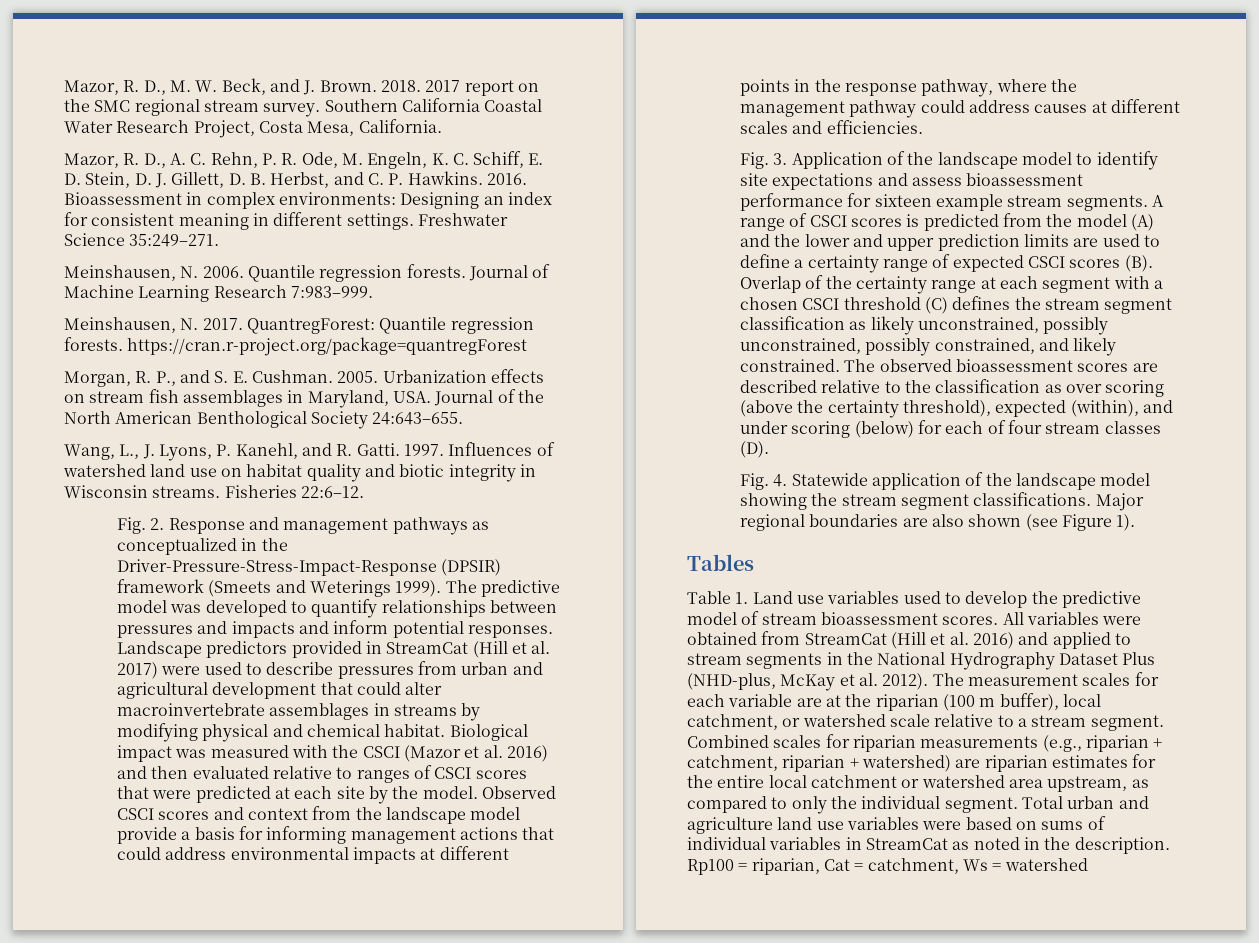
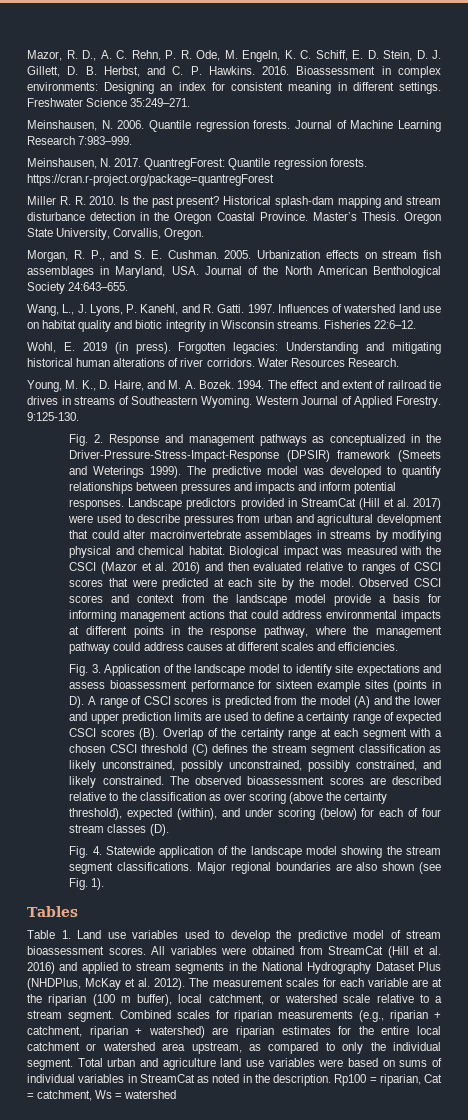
- Mazor, R. D., M. W. Beck, and J. Brown. 2018. 2017 report on the SMC regional stream survey. Southern California Coastal Water Research Project, Costa Mesa, California.
+ Miller R. R. 2010. Is the past present? Historical splash-dam mapping and stream disturbance detection in the Oregon Coastal Province. Master’s Thesis. Oregon State University, Corvallis, Oregon.
+ Wohl, E. 2019 (in press). Forgotten legacies: Understanding and mitigating historical human alterations of river corridors. Water Resources Research.
+ Young, M. K., D. Haire, and M. A. Bozek. 1994. The effect and extent of railroad tie drives in streams of Southeastern Wyoming. Western Journal of Applied Forestry. 9:125-130.
- Fig. 3. Application of the landscape model to identify site expectations and assess bioassessment performance for sixteen example stream segments. A range of CSCI scores is predicted from the model (A) and the lower and upper prediction limits are used to define a certainty range of expected CSCI scores (B). Overlap of the certainty range at each segment with a chosen CSCI threshold (C) defines the stream segment classification as likely unconstrained, possibly unconstrained, possibly constrained, and likely constrained.
+ Fig. 3. Application of the landscape model to identify site expectations and assess bioassessment performance for sixteen example sites (points in D). A range of CSCI scores is predicted from the model (A) and the lower and upper prediction limits are used to define a certainty range of expected CSCI scores (B). Overlap of the certainty range at each segment with a chosen CSCI threshold (C) defines the stream segment classification as likely unconstrained, possibly unconstrained, possibly constrained, and likely constrained.
- Major regional boundaries are also shown (see Figure 1).
+ Major regional boundaries are also shown (see Fig. 1).
- All variables were obtained from StreamCat (Hill et al. 2016) and applied to stream segments in the National Hydrography Dataset Plus (NHD-plus, McKay et al. 2012).
+ All variables were obtained from StreamCat (Hill et al. 2016) and applied to stream segments in the National Hydrography Dataset Plus (NHDPlus, McKay et al. 2012).

